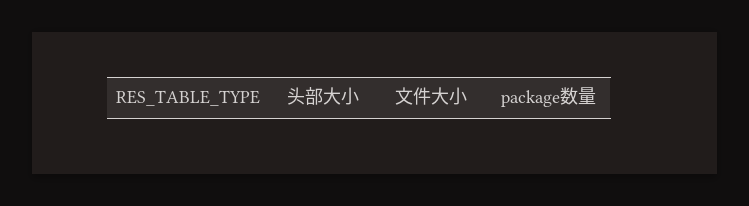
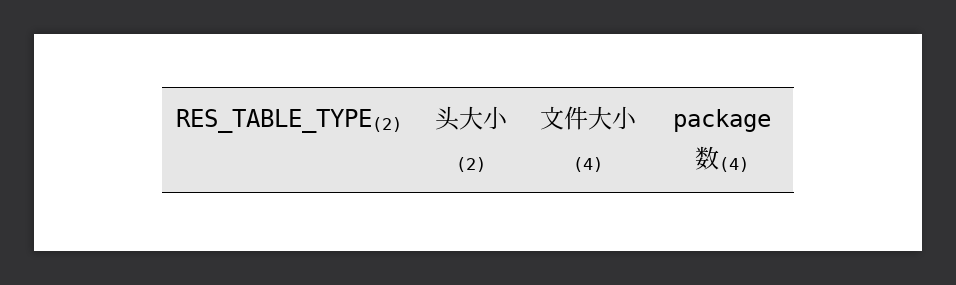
- RES_TABLE_TYPE | 头部大小 | 文件大小 | package数量
+ RES_TABLE_TYPE(2) | 头大小(2) | 文件大小(4) | package数(4)

